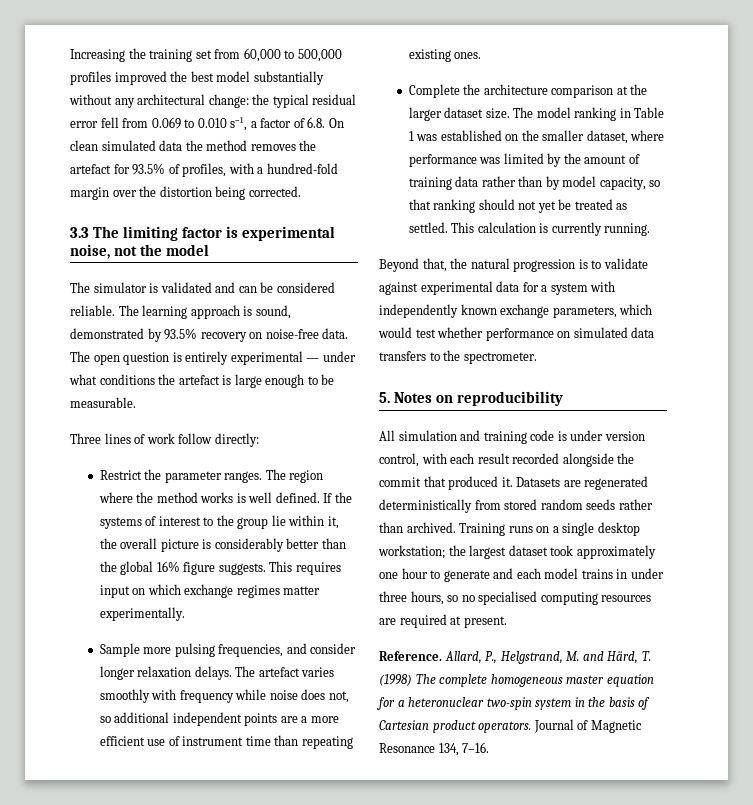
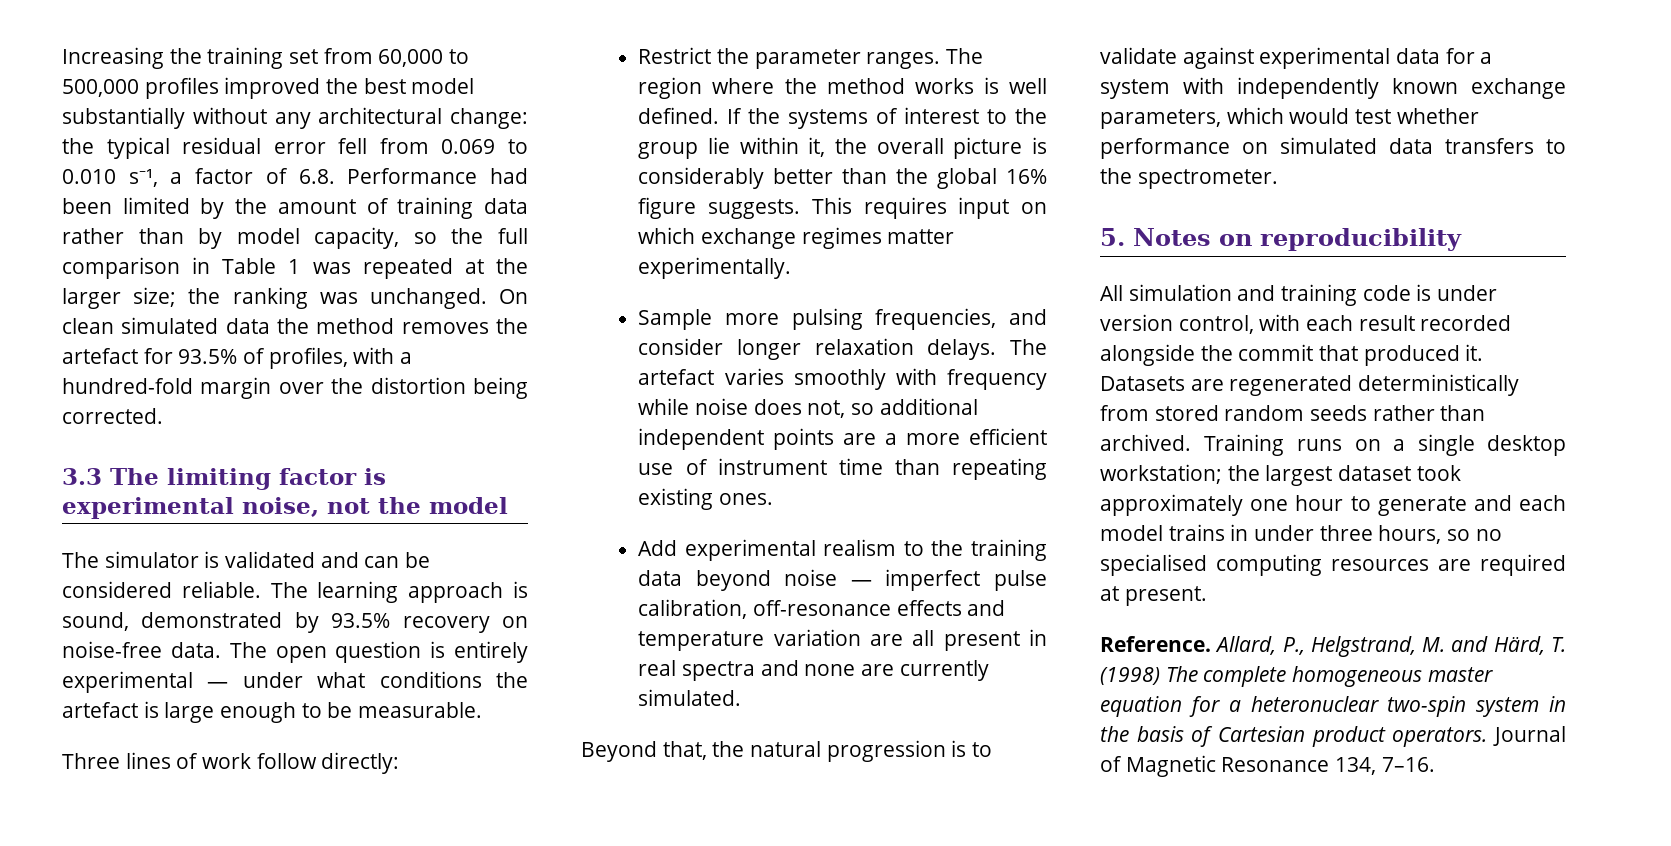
- Increasing the training set from 60,000 to 500,000 profiles improved the best model substantially without any architectural change: the typical residual error fell from 0.069 to 0.010 s⁻¹, a factor of 6.8. On clean simulated data the method removes the artefact for 93.5% of profiles, with a hundred-fold margin over the distortion being corrected.
+ Increasing the training set from 60,000 to 500,000 profiles improved the best model substantially without any architectural change: the typical residual error fell from 0.069 to 0.010 s⁻¹, a factor of 6.8. Performance had been limited by the amount of training data rather than by model capacity, so the full comparison in Table 1 was repeated at the larger size; the ranking was unchanged. On clean simulated data the method removes the artefact for 93.5% of profiles, with a hundred-fold margin over the distortion being corrected.
- Complete the architecture comparison at the larger dataset size. The model ranking in Table 1 was established on the smaller dataset, where performance was limited by the amount of training data rather than by model capacity, so that ranking should not yet be treated as settled. This calculation is currently running.
+ Add experimental realism to the training data beyond noise — imperfect pulse calibration, off-resonance effects and temperature variation are all present in real spectra and none are currently simulated.

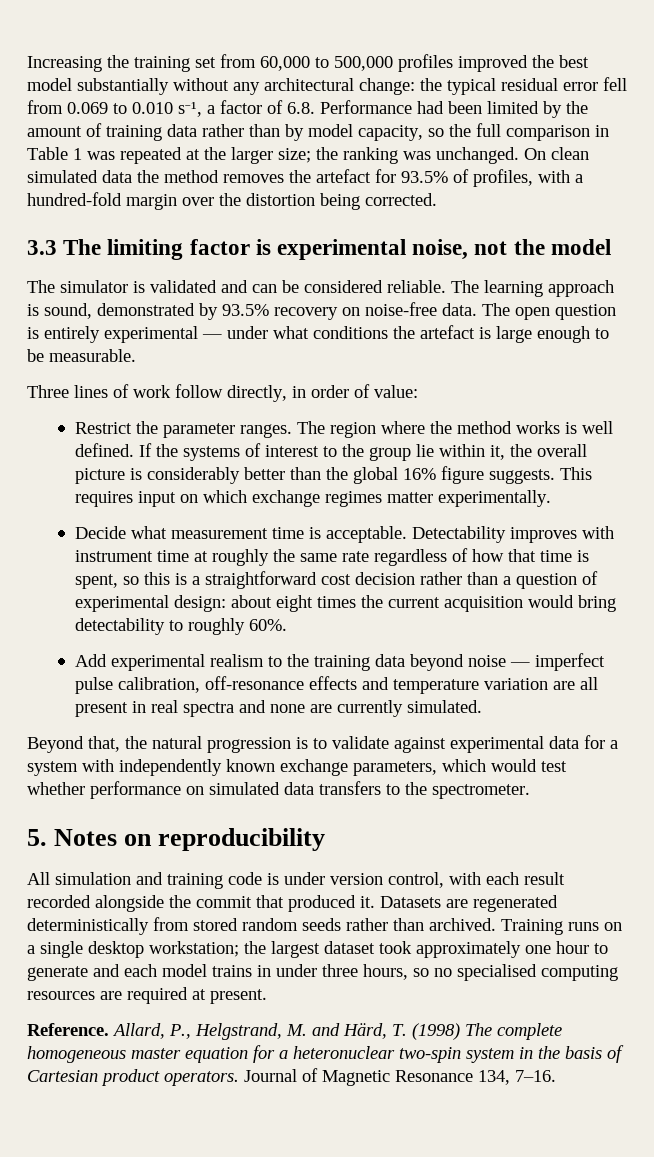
- Three lines of work follow directly:
+ Three lines of work follow directly, in order of value:
- Sample more pulsing frequencies, and consider longer relaxation delays. The artefact varies smoothly with frequency while noise does not, so additional independent points are a more efficient use of instrument time than repeating existing ones.
+ Decide what measurement time is acceptable. Detectability improves with instrument time at roughly the same rate regardless of how that time is spent, so this is a straightforward cost decision rather than a question of experimental design: about eight times the current acquisition would bring detectability to roughly 60%.

